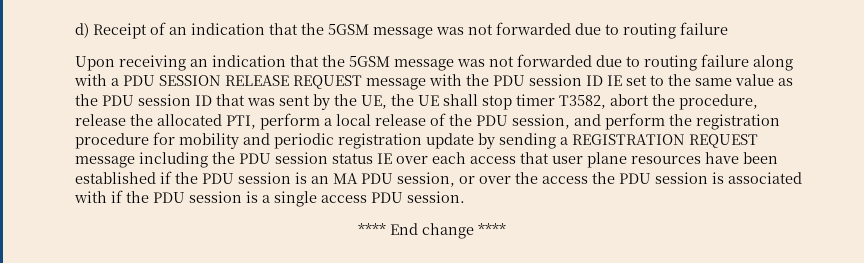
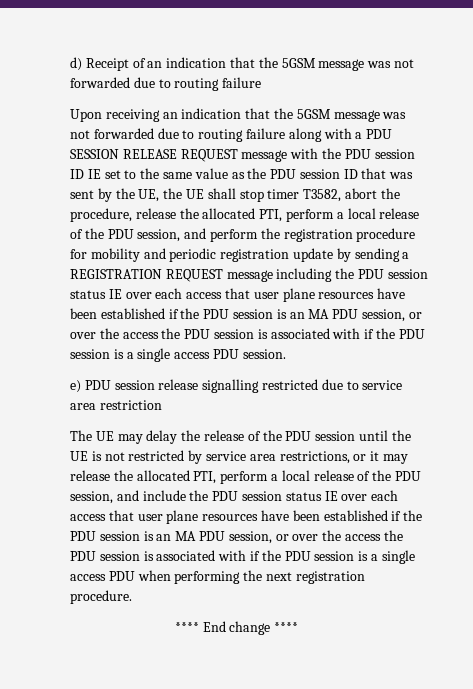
+ e) PDU session release signalling restricted due to service area restriction
+ The UE may delay the release of the PDU session until the UE is not restricted by service area restrictions, or it may release the allocated PTI, perform a local release of the PDU session, and include the PDU session status IE over each access that user plane resources have been established if the PDU session is an MA PDU session, or over the access the PDU session is associated with if the PDU session is a single access PDU when performing the next registration procedure.

